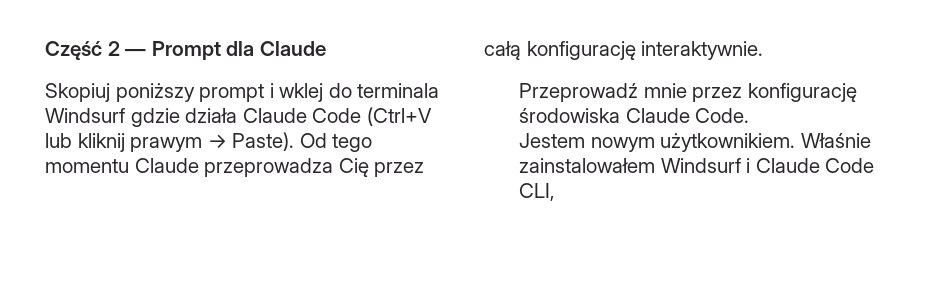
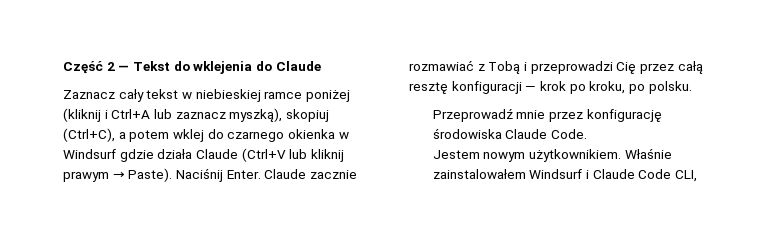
- Część 2 — Prompt dla Claude
- Skopiuj poniższy prompt i wklej do terminala Windsurf gdzie działa Claude Code (Ctrl+V lub kliknij prawym → Paste).
+ Część 2 — Tekst do wklejenia do Claude
+ Zaznacz cały tekst w niebieskiej ramce poniżej (kliknij i Ctrl+A lub zaznacz myszką), skopiuj (Ctrl+C), a potem wklej do czarnego okienka w Windsurf gdzie działa Claude (Ctrl+V lub kliknij prawym → Paste).
- Od tego momentu Claude przeprowadza Cię przez całą konfigurację interaktywnie.
+ Naciśnij Enter. Claude zacznie rozmawiać z Tobą i przeprowadzi Cię przez całą resztę konfiguracji — krok po kroku, po polsku.

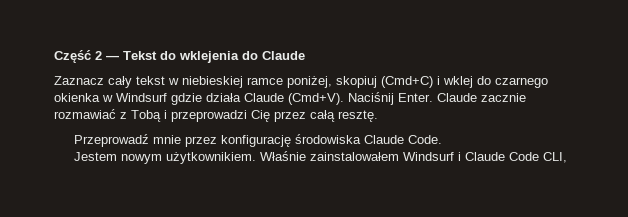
- Zaznacz cały tekst w niebieskiej ramce poniżej (kliknij i Ctrl+A lub zaznacz myszką), skopiuj (Ctrl+C), a potem wklej do czarnego okienka w Windsurf gdzie działa Claude (Ctrl+V lub kliknij prawym → Paste).
+ Zaznacz cały tekst w niebieskiej ramce poniżej, skopiuj (Cmd+C) i wklej do czarnego okienka w Windsurf gdzie działa Claude (Cmd+V).
- Claude zacznie rozmawiać z Tobą i przeprowadzi Cię przez całą resztę konfiguracji — krok po kroku, po polsku.
+ Claude zacznie rozmawiać z Tobą i przeprowadzi Cię przez całą resztę.

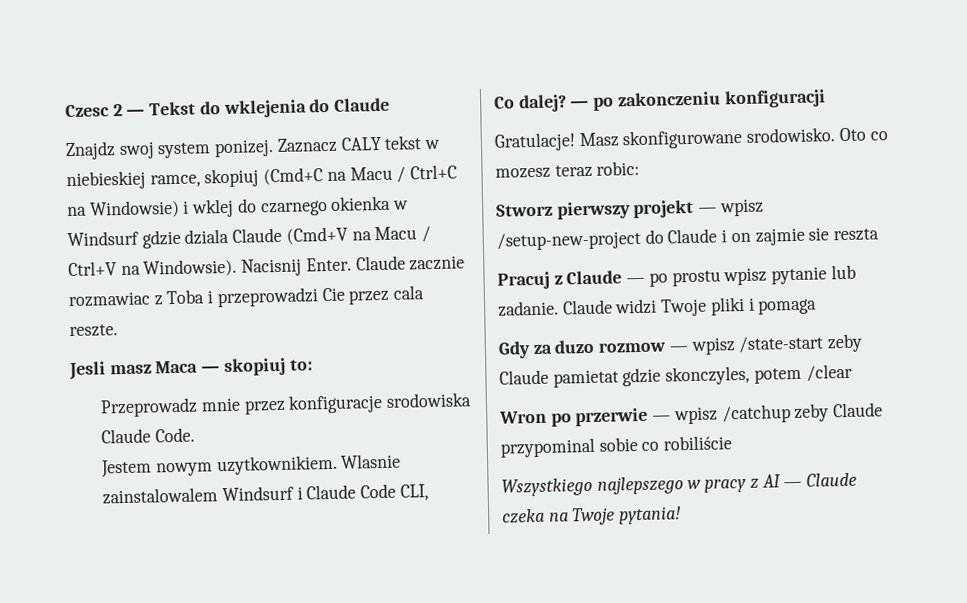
- Część 2 — Tekst do wklejenia do Claude
+ Czesc 2 — Tekst do wklejenia do Claude
- Zaznacz cały tekst w niebieskiej ramce poniżej, skopiuj (Cmd+C) i wklej do czarnego okienka w Windsurf gdzie działa Claude (Cmd+V). Naciśnij Enter. Claude zacznie rozmawiać z Tobą i przeprowadzi Cię przez całą resztę.
- Przeprowadź mnie przez konfigurację środowiska Claude Code.
+ Znajdz swoj system ponizej. Zaznacz CALY tekst w niebieskiej ramce, skopiuj (Cmd+C na Macu / Ctrl+C na Windowsie) i wklej do czarnego okienka w Windsurf gdzie dziala Claude (Cmd+V na Macu / Ctrl+V na Windowsie). Nacisnij Enter. Claude zacznie rozmawiac z Toba i przeprowadzi Cie przez cala reszte.
+ Jesli masz Maca — skopiuj to:
+ Przeprowadz mnie przez konfiguracje srodowiska Claude Code.
- Jestem nowym użytkownikiem. Właśnie zainstalowałem Windsurf i Claude Code CLI,
+ Jestem nowym uzytkownikiem. Wlasnie zainstalowalem Windsurf i Claude Code CLI,
+ Co dalej? — po zakonczeniu konfiguracji
+ Gratulacje! Masz skonfigurowane srodowisko. Oto co mozesz teraz robic:
+ Stworz pierwszy projekt — wpisz /setup-new-project do Claude i on zajmie sie reszta
+ Pracuj z Claude — po prostu wpisz pytanie lub zadanie. Claude widzi Twoje pliki i pomaga
+ Gdy za duzo rozmow — wpisz /state-start zeby Claude pamietat gdzie skonczyles, potem /clear
+ Wron po przerwie — wpisz /catchup zeby Claude przypominal sobie co robiliście
+ Wszystkiego najlepszego w pracy z AI — Claude czeka na Twoje pytania!

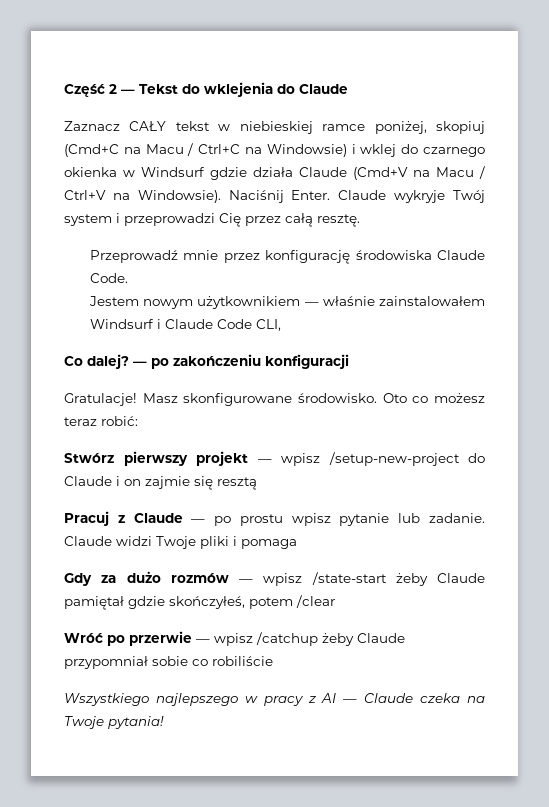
- Czesc 2 — Tekst do wklejenia do Claude
+ Część 2 — Tekst do wklejenia do Claude
- Znajdz swoj system ponizej. Zaznacz CALY tekst w niebieskiej ramce, skopiuj (Cmd+C na Macu / Ctrl+C na Windowsie) i wklej do czarnego okienka w Windsurf gdzie dziala Claude (Cmd+V na Macu / Ctrl+V na Windowsie).
+ Zaznacz CAŁY tekst w niebieskiej ramce poniżej, skopiuj (Cmd+C na Macu / Ctrl+C na Windowsie) i wklej do czarnego okienka w Windsurf gdzie działa Claude (Cmd+V na Macu / Ctrl+V na Windowsie).
- Nacisnij Enter.
+ Naciśnij Enter.
- Claude zacznie rozmawiac z Toba i przeprowadzi Cie przez cala reszte.
- Jesli masz Maca — skopiuj to:
- Przeprowadz mnie przez konfiguracje srodowiska Claude Code.
+ Claude wykryje Twój system i przeprowadzi Cię przez całą resztę.
+ Przeprowadź mnie przez konfigurację środowiska Claude Code.
- Jestem nowym uzytkownikiem. Wlasnie zainstalowalem Windsurf i Claude Code CLI,
+ Jestem nowym użytkownikiem — właśnie zainstalowałem Windsurf i Claude Code CLI,
- — po zakonczeniu konfiguracji
+ — po zakończeniu konfiguracji
- Masz skonfigurowane srodowisko.
+ Masz skonfigurowane środowisko.
- Oto co mozesz teraz robic:
- Stworz pierwszy projekt — wpisz /setup-new-project do Claude i on zajmie sie reszta
+ Oto co możesz teraz robić:
+ Stwórz pierwszy projekt — wpisz /setup-new-project do Claude i on zajmie się resztą
- Gdy za duzo rozmow — wpisz /state-start zeby Claude pamietat gdzie skonczyles, potem /clear
+ Gdy za dużo rozmów — wpisz /state-start żeby Claude pamiętał gdzie skończyłeś, potem /clear
- Wron po przerwie — wpisz /catchup zeby Claude przypominal sobie co robiliście
+ Wróć po przerwie — wpisz /catchup żeby Claude przypomniał sobie co robiliście

